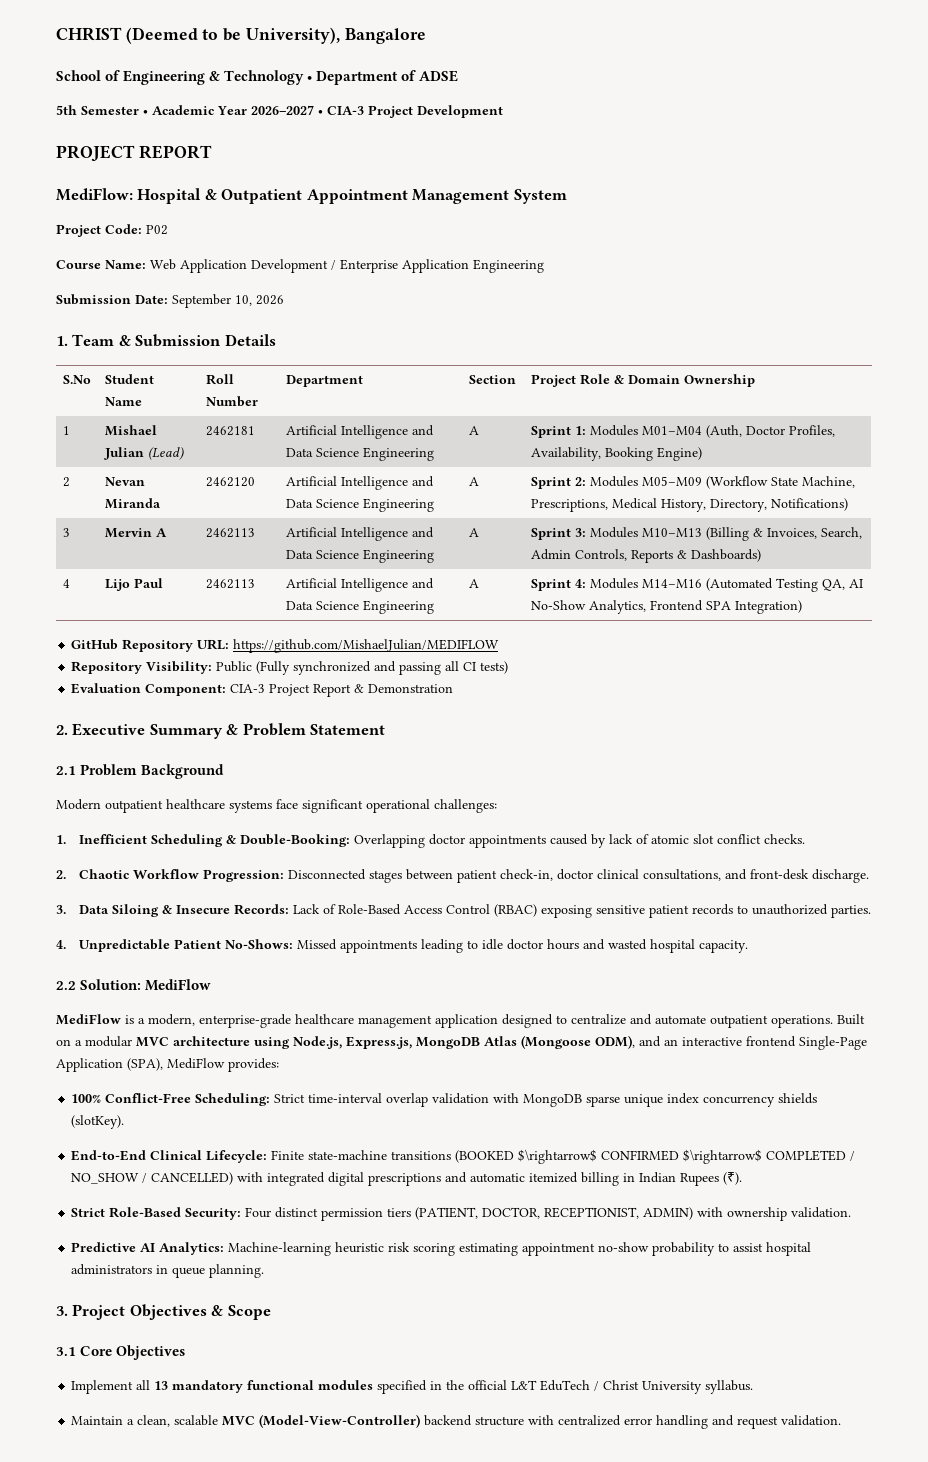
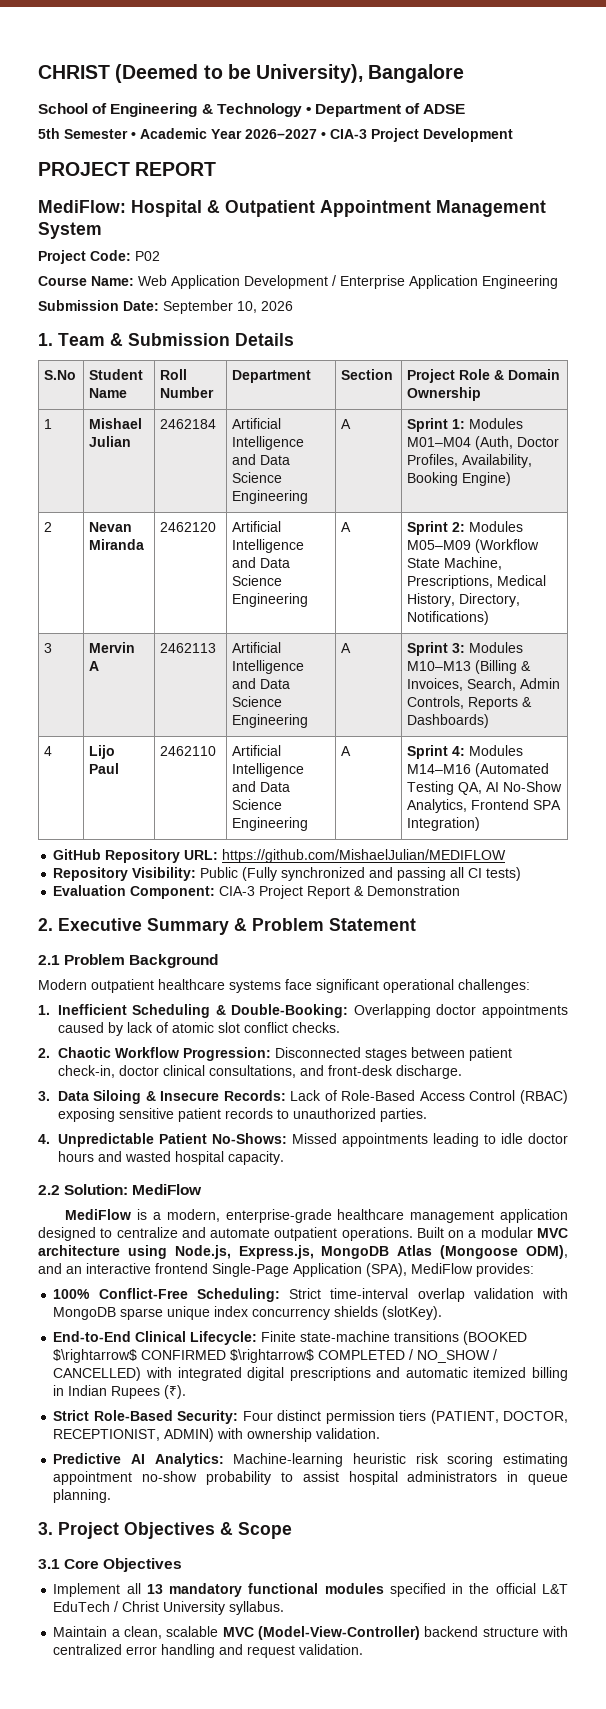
- 1 | Mishael Julian (Lead) | 2462181 | Artificial Intelligence and Data Science Engineering | A | Sprint 1: Modules M01–M04 (Auth, Doctor Profiles, Availability, Booking Engine)
+ 1 | Mishael Julian | 2462184 | Artificial Intelligence and Data Science Engineering | A | Sprint 1: Modules M01–M04 (Auth, Doctor Profiles, Availability, Booking Engine)
- 4 | Lijo Paul | 2462113 | Artificial Intelligence and Data Science Engineering | A | Sprint 4: Modules M14–M16 (Automated Testing QA, AI No-Show Analytics, Frontend SPA Integration)
+ 4 | Lijo Paul | 2462110 | Artificial Intelligence and Data Science Engineering | A | Sprint 4: Modules M14–M16 (Automated Testing QA, AI No-Show Analytics, Frontend SPA Integration)

